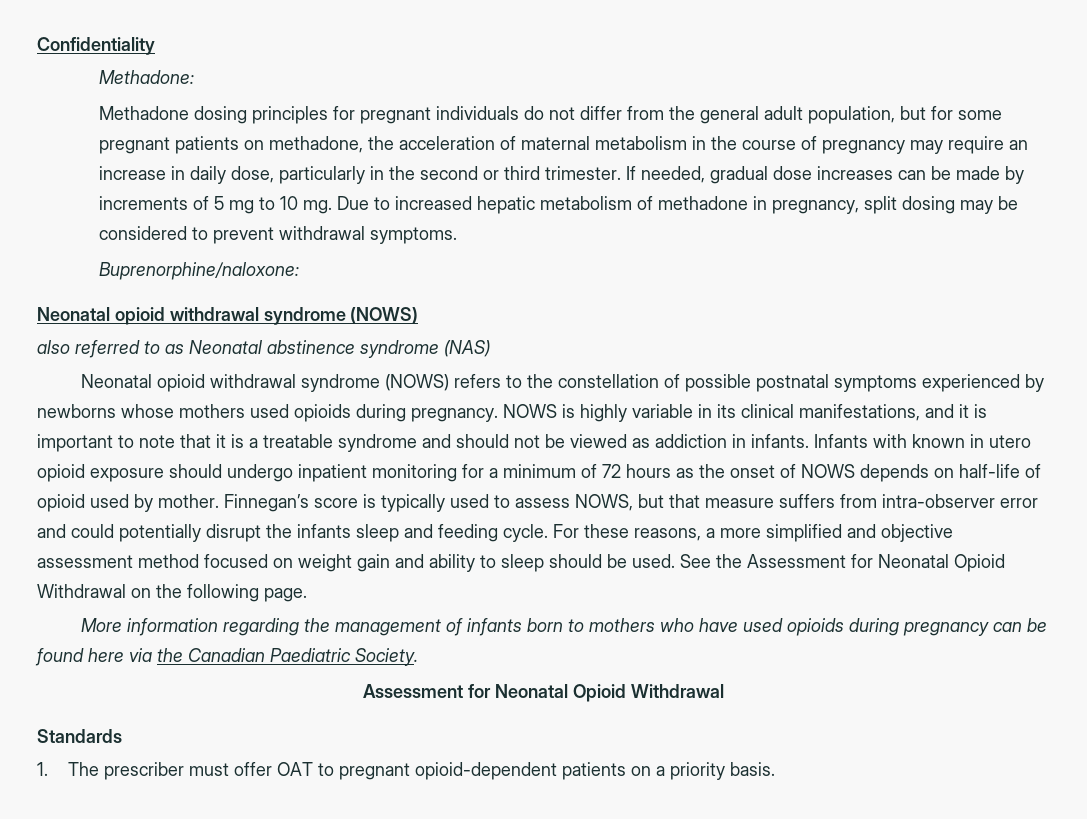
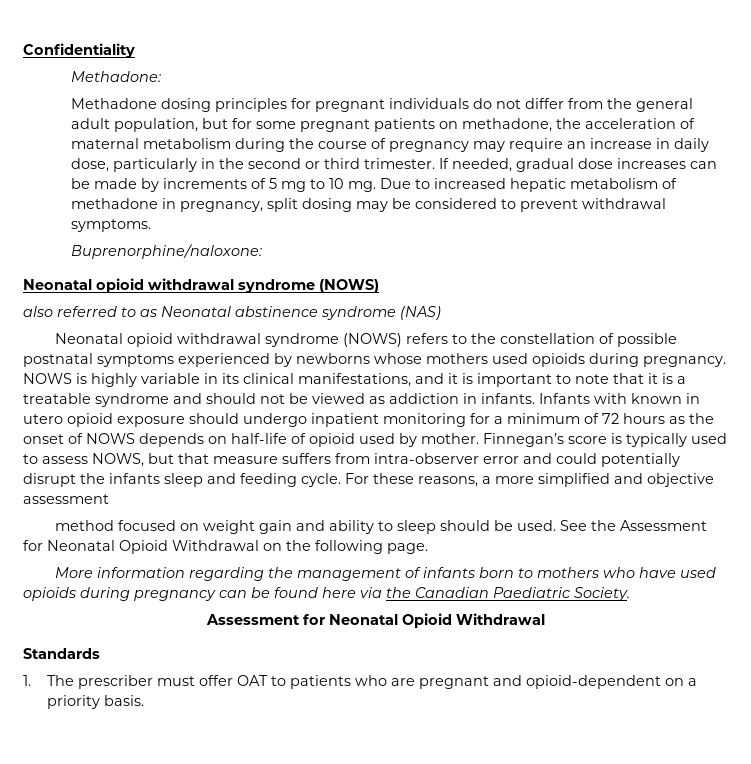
- Methadone dosing principles for pregnant individuals do not differ from the general adult population, but for some pregnant patients on methadone, the acceleration of maternal metabolism in the course of pregnancy may require an increase in daily dose, particularly in the second or third trimester.
+ Methadone dosing principles for pregnant individuals do not differ from the general adult population, but for some pregnant patients on methadone, the acceleration of maternal metabolism during the course of pregnancy may require an increase in daily dose, particularly in the second or third trimester.
- For these reasons, a more simplified and objective assessment method focused on weight gain and ability to sleep should be used.
+ For these reasons, a more simplified and objective assessment
+ method focused on weight gain and ability to sleep should be used.
- 1. The prescriber must offer OAT to pregnant opioid-dependent patients on a priority basis.
+ 1. The prescriber must offer OAT to patients who are pregnant and opioid-dependent on a priority basis.

